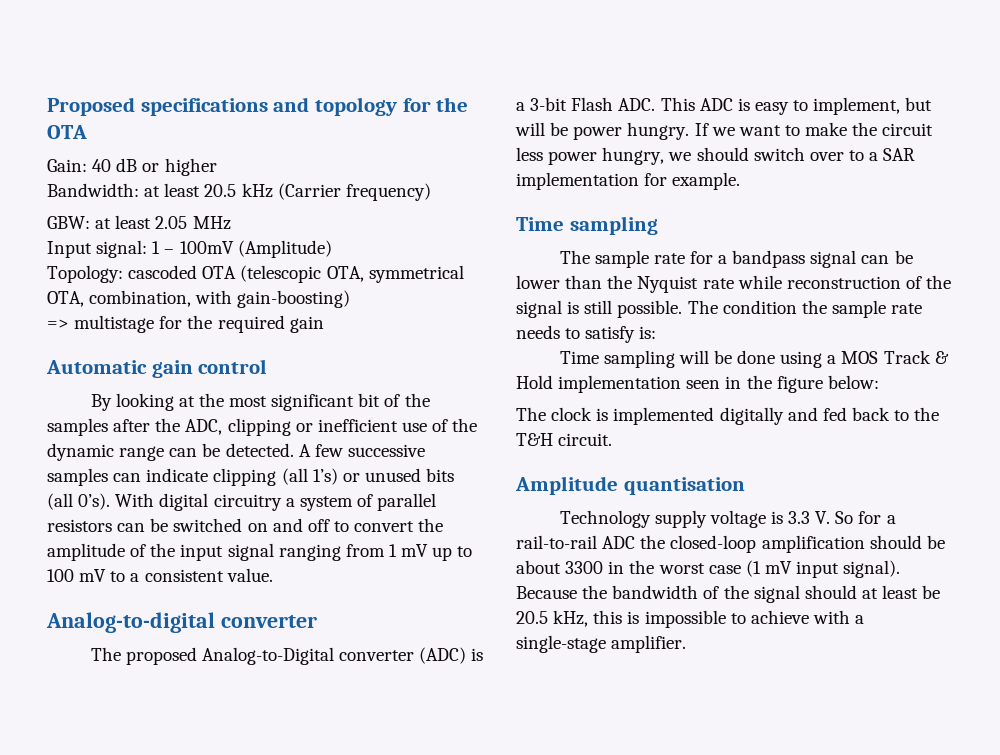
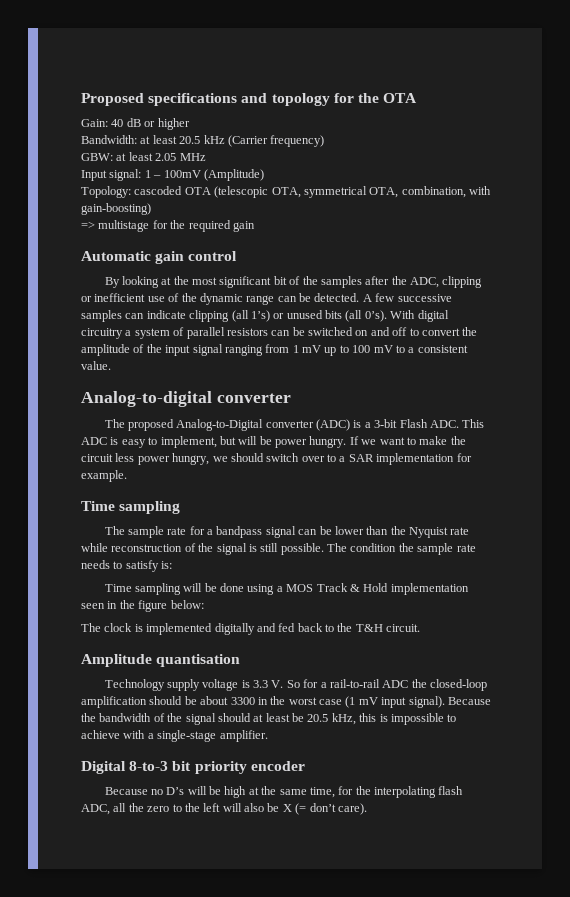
+ Digital 8-to-3 bit priority encoder
+ Because no D’s will be high at the same time, for the interpolating flash ADC, all the zero to the left will also be X (= don’t care).

